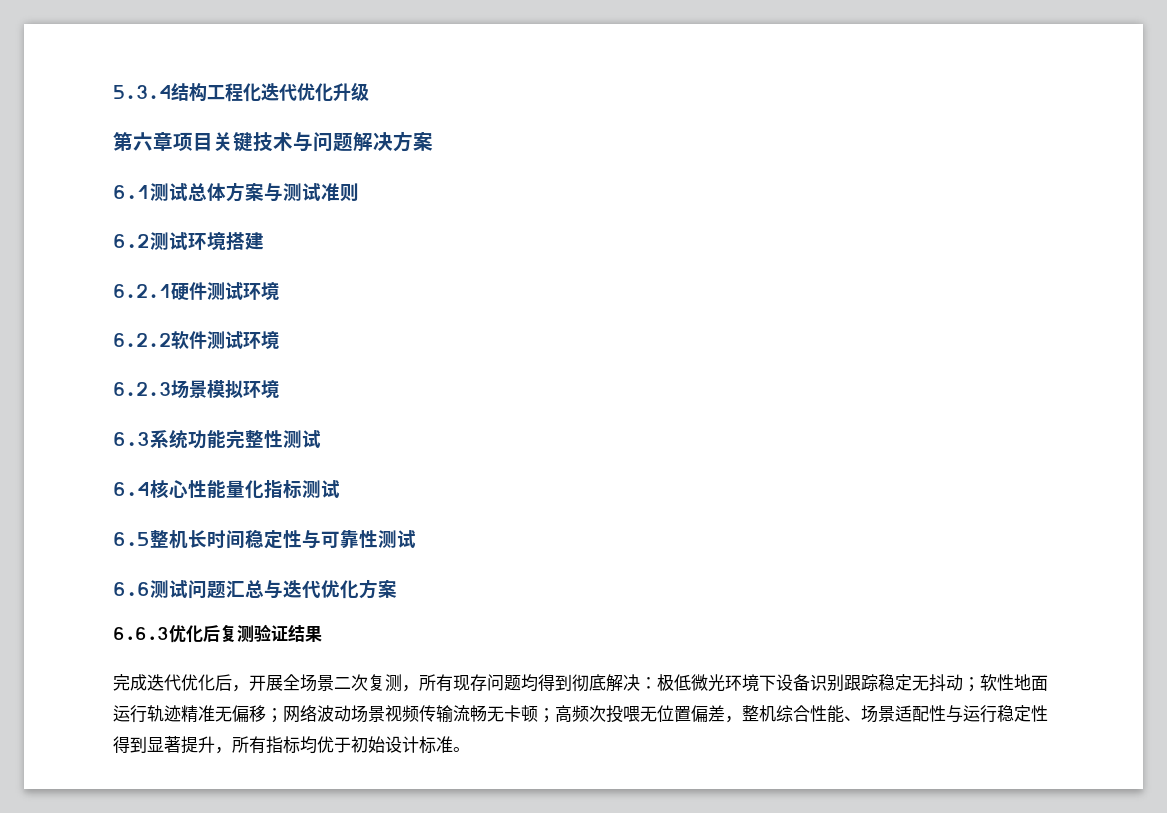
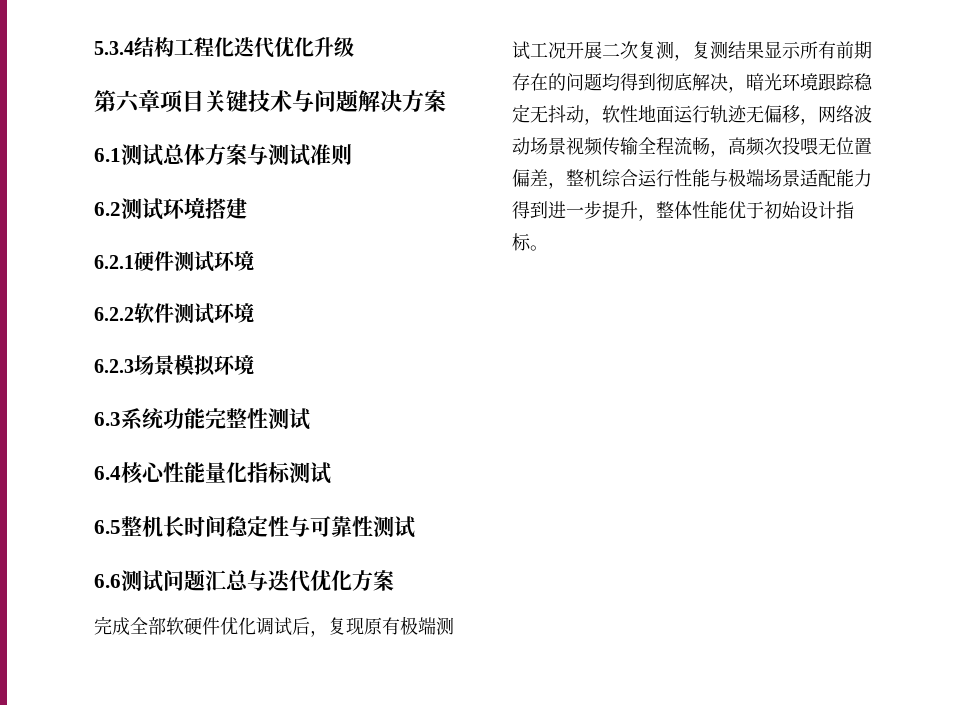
- 6.6.3优化后复测验证结果
- 完成迭代优化后，开展全场景二次复测，所有现存问题均得到彻底解决：极低微光环境下设备识别跟踪稳定无抖动；软性地面运行轨迹精准无偏移；网络波动场景视频传输流畅无卡顿；高频次投喂无位置偏差，整机综合性能、场景适配性与运行稳定性得到显著提升，所有指标均优于初始设计标准。
+ 完成全部软硬件优化调试后，复现原有极端测试工况开展二次复测，复测结果显示所有前期存在的问题均得到彻底解决，暗光环境跟踪稳定无抖动，软性地面运行轨迹无偏移，网络波动场景视频传输全程流畅，高频次投喂无位置偏差，整机综合运行性能与极端场景适配能力得到进一步提升，整体性能优于初始设计指标。

